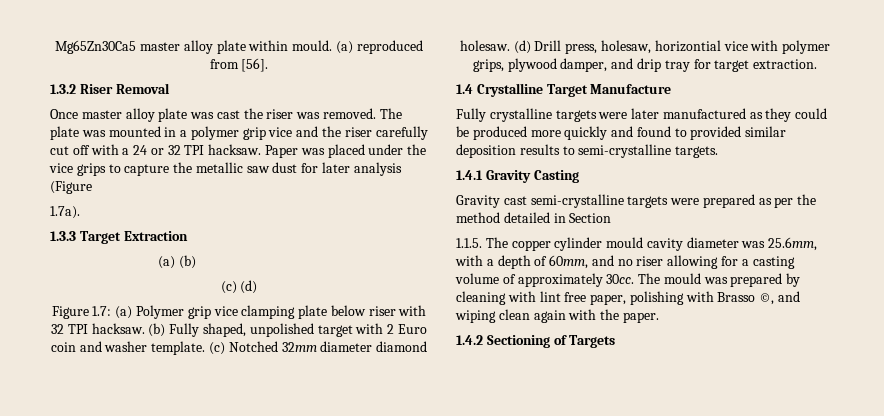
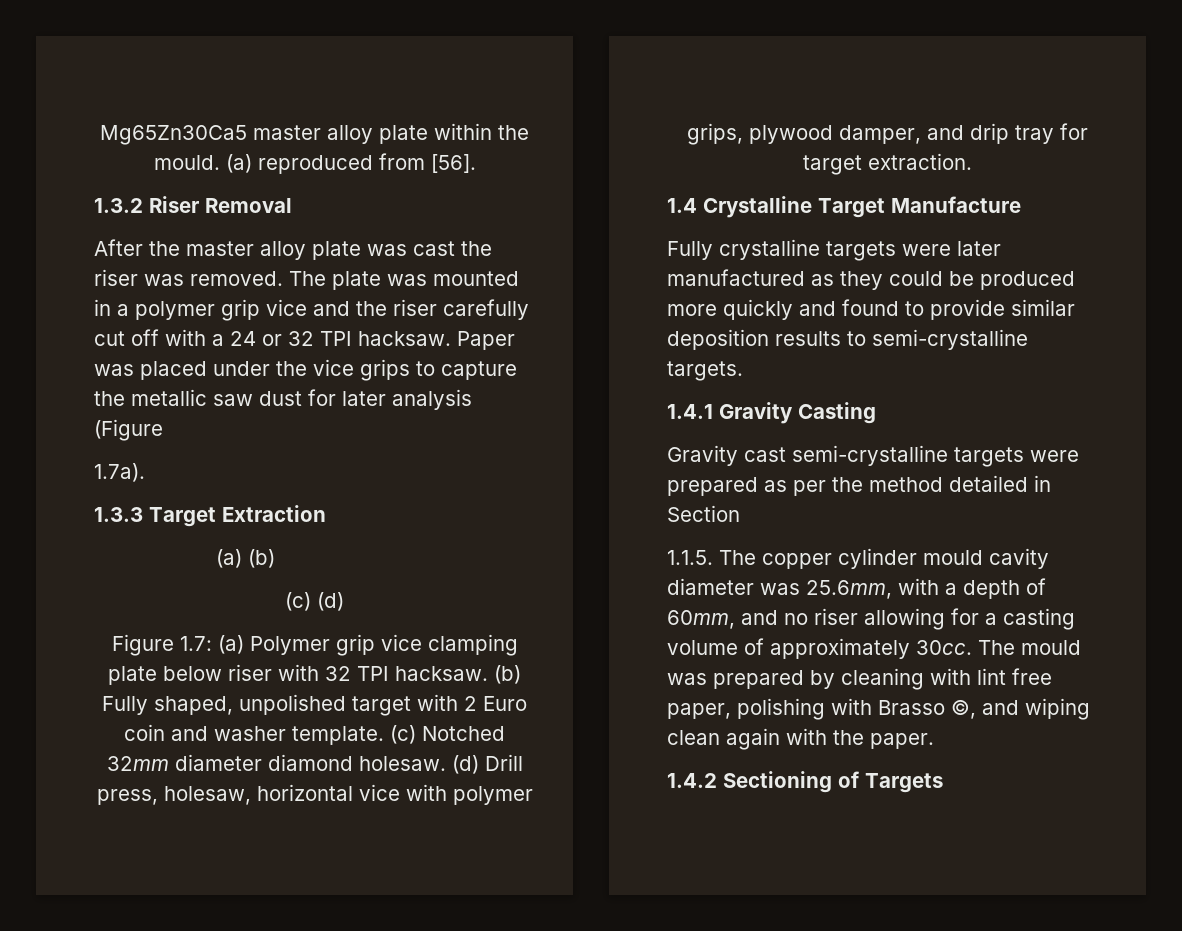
- Mg65Zn30Ca5 master alloy plate within mould.
+ Mg65Zn30Ca5 master alloy plate within the mould.
- Once master alloy plate was cast the riser was removed.
+ After the master alloy plate was cast the riser was removed.
- (d) Drill press, holesaw, horizontial vice with polymer grips, plywood damper, and drip tray for target extraction.
+ (d) Drill press, holesaw, horizontal vice with polymer grips, plywood damper, and drip tray for target extraction.
- Fully crystalline targets were later manufactured as they could be produced more quickly and found to provided similar deposition results to semi-crystalline targets.
+ Fully crystalline targets were later manufactured as they could be produced more quickly and found to provide similar deposition results to semi-crystalline targets.

